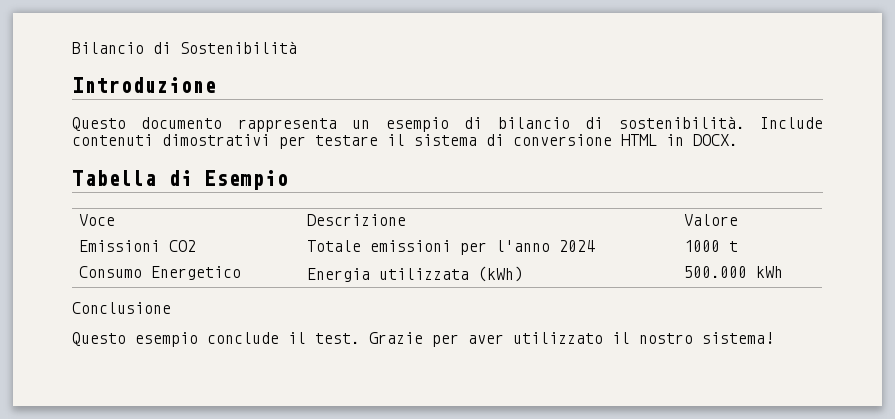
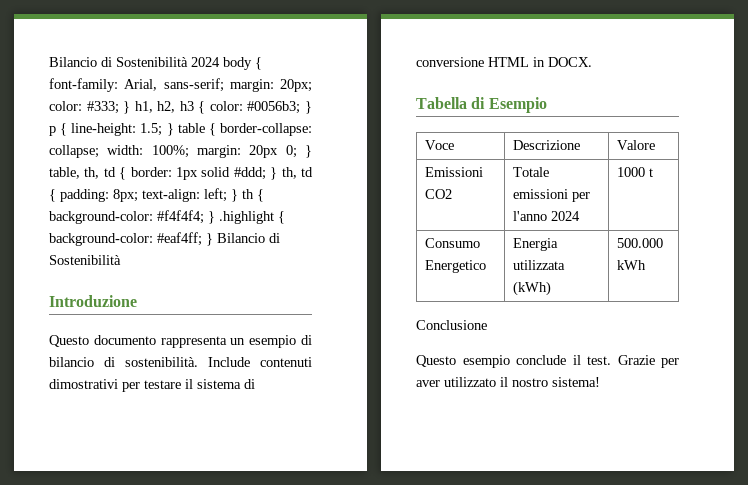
- Bilancio di Sostenibilità
+ Bilancio di Sostenibilità 2024 body { font-family: Arial, sans-serif; margin: 20px; color: #333; } h1, h2, h3 { color: #0056b3; } p { line-height: 1.5; } table { border-collapse: collapse; width: 100%; margin: 20px 0; } table, th, td { border: 1px solid #ddd; } th, td { padding: 8px; text-align: left; } th { background-color: #f4f4f4; } .highlight { background-color: #eaf4ff; } Bilancio di Sostenibilità

